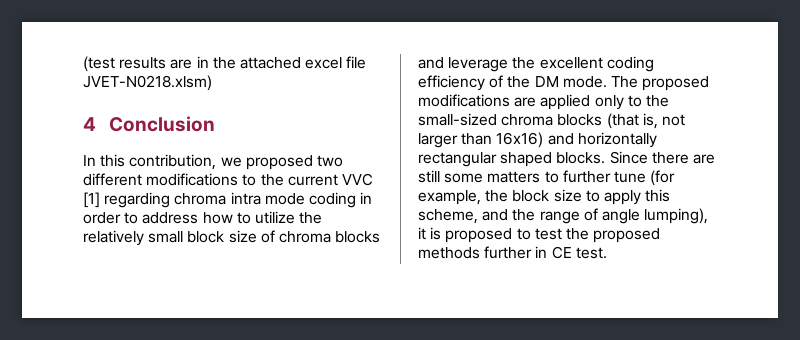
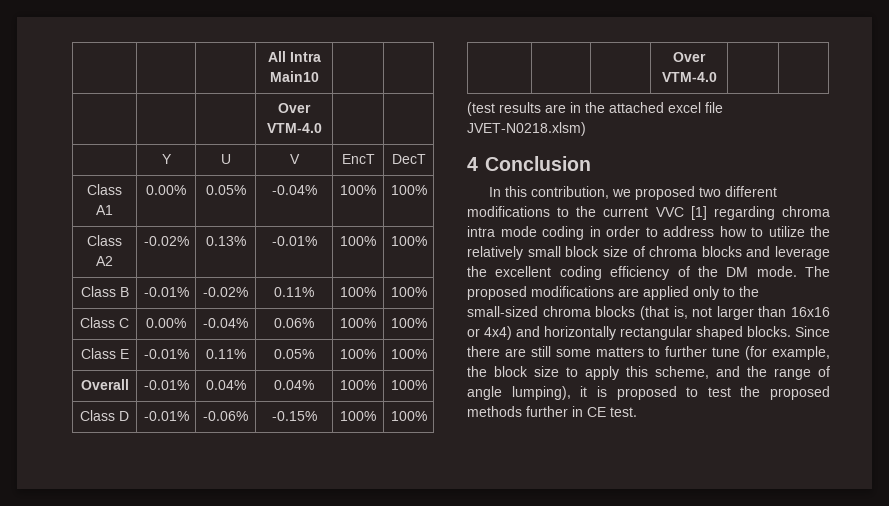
+ | | | All Intra Main10 | |
+ | | | Over VTM-4.0 | |
+ | Y | U | V | EncT | DecT
+ Class A1 | 0.00% | 0.05% | -0.04% | 100% | 100%
+ Class A2 | -0.02% | 0.13% | -0.01% | 100% | 100%
+ Class B | -0.01% | -0.02% | 0.11% | 100% | 100%
+ Class C | 0.00% | -0.04% | 0.06% | 100% | 100%
+ Class E | -0.01% | 0.11% | 0.05% | 100% | 100%
+ Overall | -0.01% | 0.04% | 0.04% | 100% | 100%
+ Class D | -0.01% | -0.06% | -0.15% | 100% | 100%
+ | | | Over VTM-4.0 | |
- The proposed modifications are applied only to the small-sized chroma blocks (that is, not larger than 16x16) and horizontally rectangular shaped blocks.
+ The proposed modifications are applied only to the small-sized chroma blocks (that is, not larger than 16x16 or 4x4) and horizontally rectangular shaped blocks.

